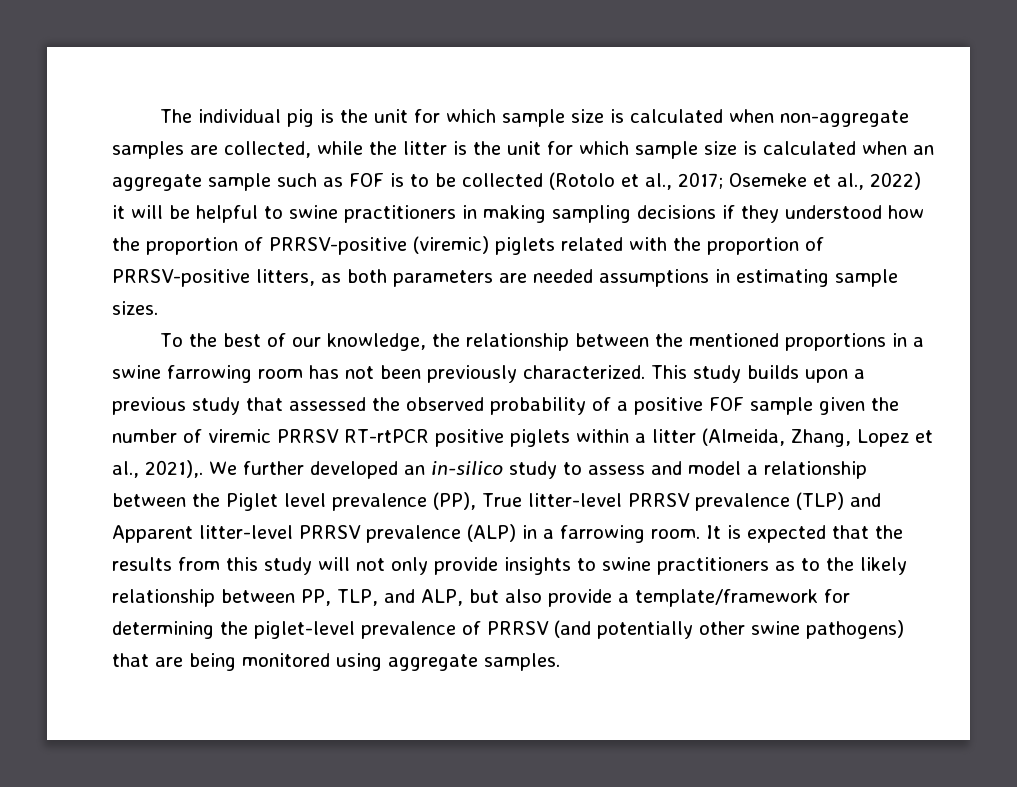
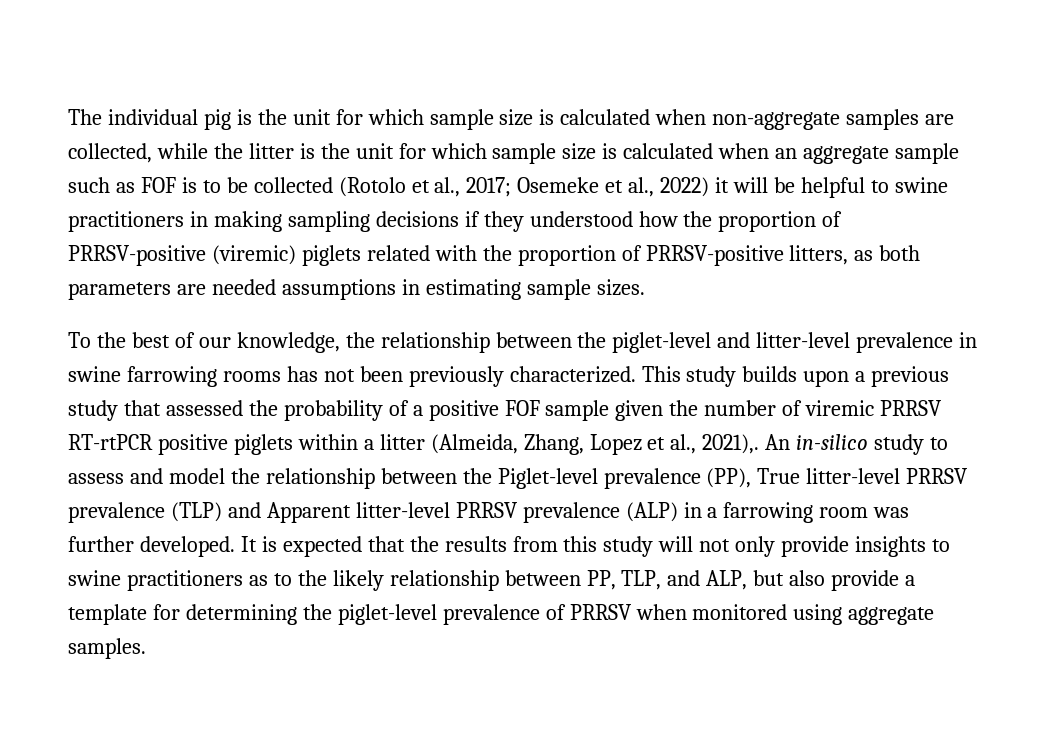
- To the best of our knowledge, the relationship between the mentioned proportions in a swine farrowing room has not been previously characterized.
+ To the best of our knowledge, the relationship between the piglet-level and litter-level prevalence in swine farrowing rooms has not been previously characterized.
- This study builds upon a previous study that assessed the observed probability of a positive FOF sample given the number of viremic PRRSV RT-rtPCR positive piglets within a litter (Almeida, Zhang, Lopez et al., 2021),.
+ This study builds upon a previous study that assessed the probability of a positive FOF sample given the number of viremic PRRSV RT-rtPCR positive piglets within a litter (Almeida, Zhang, Lopez et al., 2021),.
- We further developed an in-silico study to assess and model a relationship between the Piglet level prevalence (PP), True litter-level PRRSV prevalence (TLP) and Apparent litter-level PRRSV prevalence (ALP) in a farrowing room.
+ An in-silico study to assess and model the relationship between the Piglet-level prevalence (PP), True litter-level PRRSV prevalence (TLP) and Apparent litter-level PRRSV prevalence (ALP) in a farrowing room was further developed.
- It is expected that the results from this study will not only provide insights to swine practitioners as to the likely relationship between PP, TLP, and ALP, but also provide a template/framework for determining the piglet-level prevalence of PRRSV (and potentially other swine pathogens) that are being monitored using aggregate samples.
+ It is expected that the results from this study will not only provide insights to swine practitioners as to the likely relationship between PP, TLP, and ALP, but also provide a template for determining the piglet-level prevalence of PRRSV when monitored using aggregate samples.

